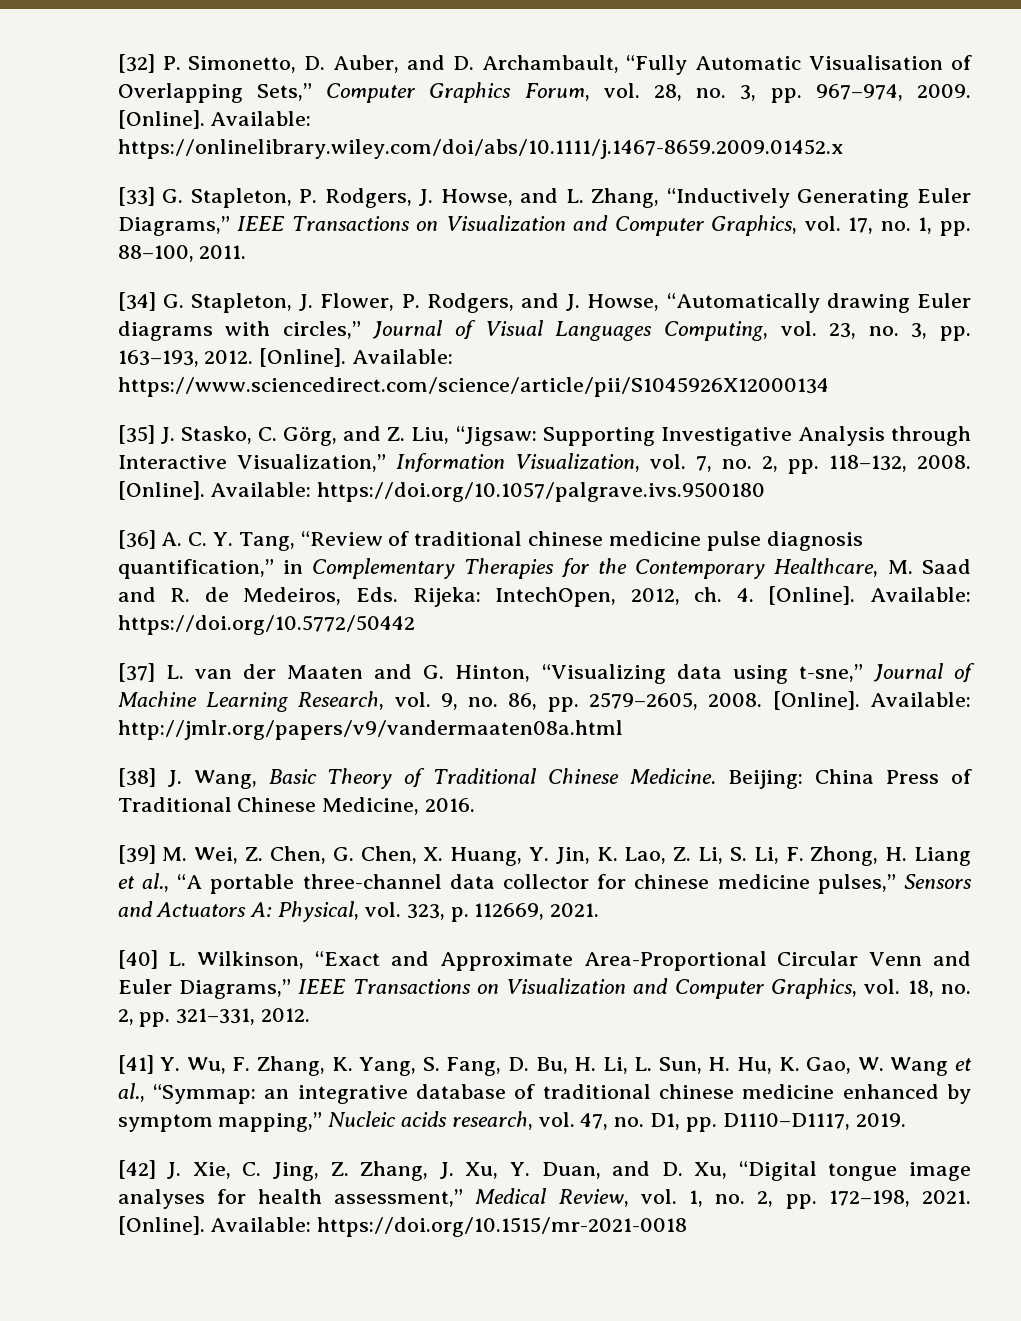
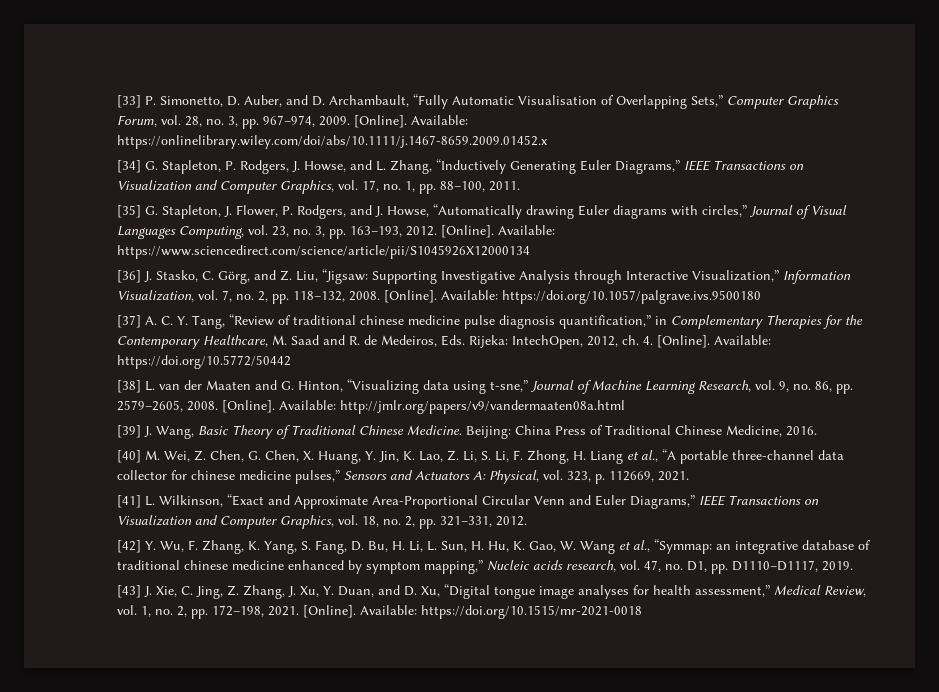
- [32] P. Simonetto, D. Auber, and D. Archambault, “Fully Automatic Visualisation of Overlapping Sets,” Computer Graphics Forum, vol. 28, no. 3, pp. 967–974, 2009.
+ [33] P. Simonetto, D. Auber, and D. Archambault, “Fully Automatic Visualisation of Overlapping Sets,” Computer Graphics Forum, vol. 28, no. 3, pp. 967–974, 2009.
- [33] G. Stapleton, P. Rodgers, J. Howse, and L. Zhang, “Inductively Generating Euler Diagrams,” IEEE Transactions on Visualization and Computer Graphics, vol. 17, no. 1, pp. 88–100, 2011.
+ [34] G. Stapleton, P. Rodgers, J. Howse, and L. Zhang, “Inductively Generating Euler Diagrams,” IEEE Transactions on Visualization and Computer Graphics, vol. 17, no. 1, pp. 88–100, 2011.
- [34] G. Stapleton, J. Flower, P. Rodgers, and J. Howse, “Automatically drawing Euler diagrams with circles,” Journal of Visual Languages Computing, vol. 23, no. 3, pp. 163–193, 2012.
+ [35] G. Stapleton, J. Flower, P. Rodgers, and J. Howse, “Automatically drawing Euler diagrams with circles,” Journal of Visual Languages Computing, vol. 23, no. 3, pp. 163–193, 2012.
- [35] J. Stasko, C. Görg, and Z. Liu, “Jigsaw: Supporting Investigative Analysis through Interactive Visualization,” Information Visualization, vol. 7, no. 2, pp. 118–132, 2008.
+ [36] J. Stasko, C. Görg, and Z. Liu, “Jigsaw: Supporting Investigative Analysis through Interactive Visualization,” Information Visualization, vol. 7, no. 2, pp. 118–132, 2008.
- [36] A. C. Y. Tang, “Review of traditional chinese medicine pulse diagnosis quantification,” in Complementary Therapies for the Contemporary Healthcare, M. Saad and R. de Medeiros, Eds. Rijeka: IntechOpen, 2012, ch. 4. [Online].
+ [37] A. C. Y. Tang, “Review of traditional chinese medicine pulse diagnosis quantification,” in Complementary Therapies for the Contemporary Healthcare, M. Saad and R. de Medeiros, Eds. Rijeka: IntechOpen, 2012, ch. 4. [Online].
- [37] L. van der Maaten and G. Hinton, “Visualizing data using t-sne,” Journal of Machine Learning Research, vol. 9, no. 86, pp. 2579–2605, 2008.
+ [38] L. van der Maaten and G. Hinton, “Visualizing data using t-sne,” Journal of Machine Learning Research, vol. 9, no. 86, pp. 2579–2605, 2008.
- [38] J. Wang, Basic Theory of Traditional Chinese Medicine.
+ [39] J. Wang, Basic Theory of Traditional Chinese Medicine.
- [39] M. Wei, Z. Chen, G. Chen, X. Huang, Y. Jin, K. Lao, Z. Li, S. Li, F. Zhong, H. Liang et al., “A portable three-channel data collector for chinese medicine pulses,” Sensors and Actuators A: Physical, vol. 323, p. 112669, 2021.
+ [40] M. Wei, Z. Chen, G. Chen, X. Huang, Y. Jin, K. Lao, Z. Li, S. Li, F. Zhong, H. Liang et al., “A portable three-channel data collector for chinese medicine pulses,” Sensors and Actuators A: Physical, vol. 323, p. 112669, 2021.
- [40] L. Wilkinson, “Exact and Approximate Area-Proportional Circular Venn and Euler Diagrams,” IEEE Transactions on Visualization and Computer Graphics, vol. 18, no. 2, pp. 321–331, 2012.
+ [41] L. Wilkinson, “Exact and Approximate Area-Proportional Circular Venn and Euler Diagrams,” IEEE Transactions on Visualization and Computer Graphics, vol. 18, no. 2, pp. 321–331, 2012.
- [41] Y. Wu, F. Zhang, K. Yang, S. Fang, D. Bu, H. Li, L. Sun, H. Hu, K. Gao, W. Wang et al., “Symmap: an integrative database of traditional chinese medicine enhanced by symptom mapping,” Nucleic acids research, vol. 47, no. D1, pp. D1110–D1117, 2019.
+ [42] Y. Wu, F. Zhang, K. Yang, S. Fang, D. Bu, H. Li, L. Sun, H. Hu, K. Gao, W. Wang et al., “Symmap: an integrative database of traditional chinese medicine enhanced by symptom mapping,” Nucleic acids research, vol. 47, no. D1, pp. D1110–D1117, 2019.
- [42] J. Xie, C. Jing, Z. Zhang, J. Xu, Y. Duan, and D. Xu, “Digital tongue image analyses for health assessment,” Medical Review, vol. 1, no. 2, pp. 172–198, 2021.
+ [43] J. Xie, C. Jing, Z. Zhang, J. Xu, Y. Duan, and D. Xu, “Digital tongue image analyses for health assessment,” Medical Review, vol. 1, no. 2, pp. 172–198, 2021.

